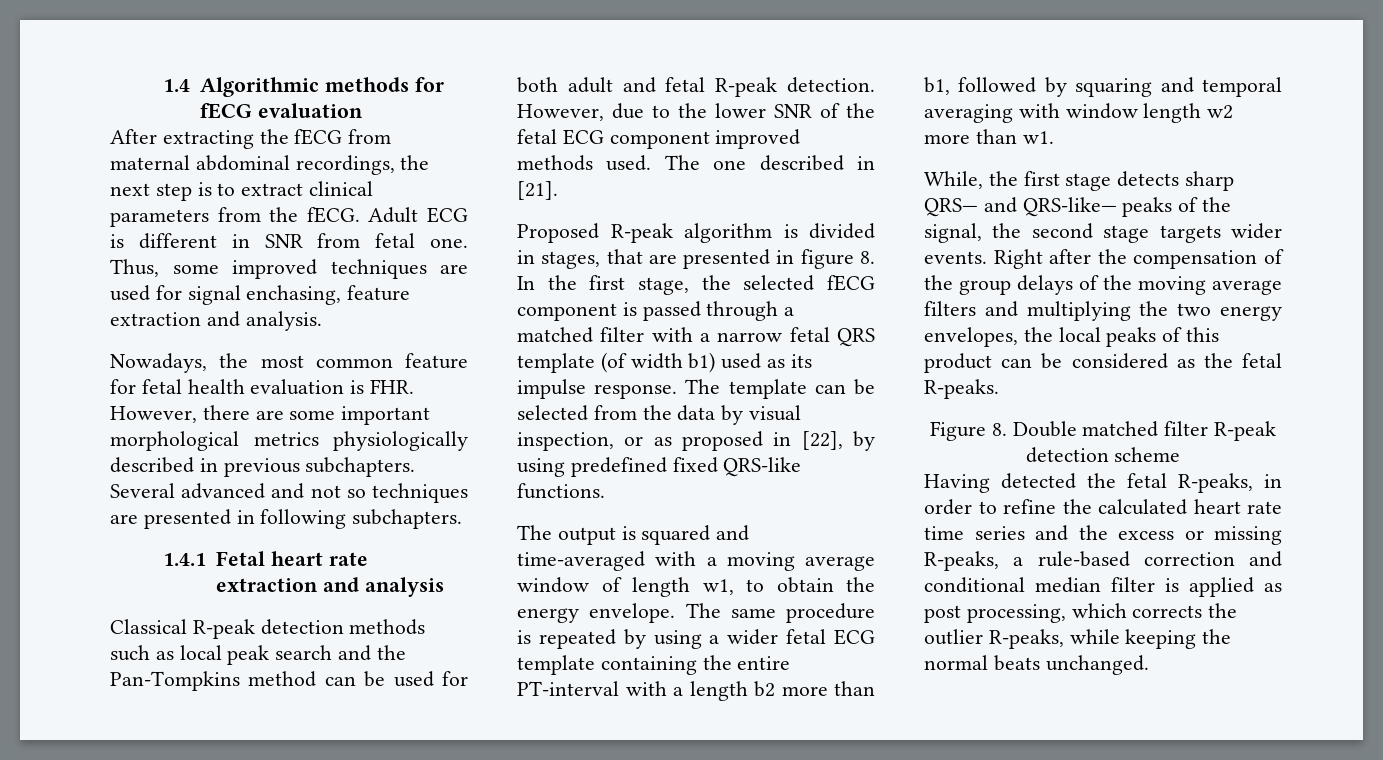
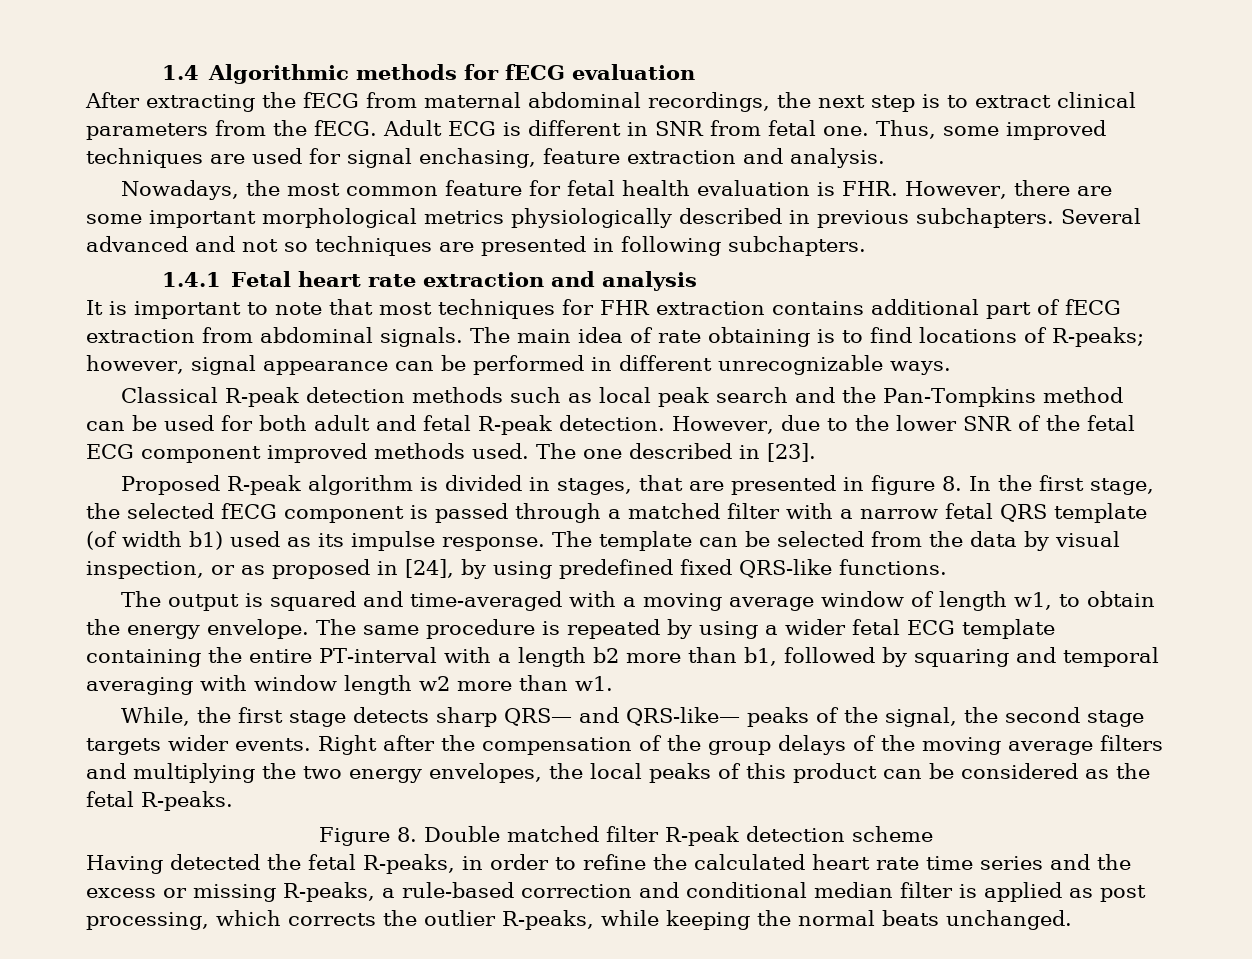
+ It is important to note that most techniques for FHR extraction contains additional part of fECG extraction from abdominal signals. The main idea of rate obtaining is to find locations of R-peaks; however, signal appearance can be performed in different unrecognizable ways.
- The one described in [21].
+ The one described in [23].
- The template can be selected from the data by visual inspection, or as proposed in [22], by using predefined fixed QRS-like functions.
+ The template can be selected from the data by visual inspection, or as proposed in [24], by using predefined fixed QRS-like functions.

